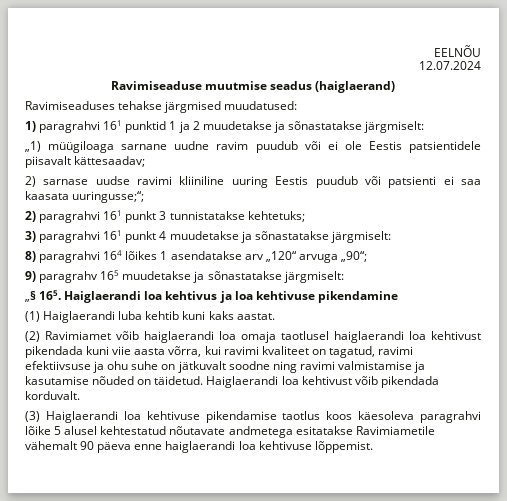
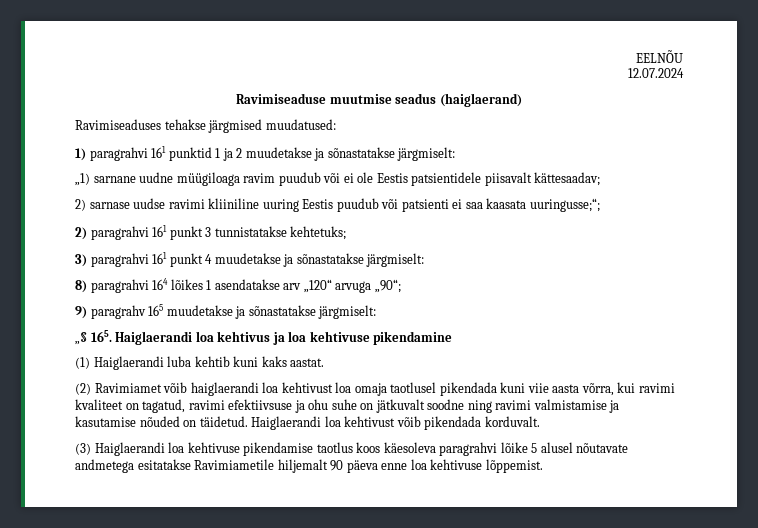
- „1) müügiloaga sarnane uudne ravim puudub või ei ole Eestis patsientidele piisavalt kättesaadav;
+ „1) sarnane uudne müügiloaga ravim puudub või ei ole Eestis patsientidele piisavalt kättesaadav;
- (2) Ravimiamet võib haiglaerandi loa omaja taotlusel haiglaerandi loa kehtivust pikendada kuni viie aasta võrra, kui ravimi kvaliteet on tagatud, ravimi efektiivsuse ja ohu suhe on jätkuvalt soodne ning ravimi valmistamise ja kasutamise nõuded on täidetud.
+ (2) Ravimiamet võib haiglaerandi loa kehtivust loa omaja taotlusel pikendada kuni viie aasta võrra, kui ravimi kvaliteet on tagatud, ravimi efektiivsuse ja ohu suhe on jätkuvalt soodne ning ravimi valmistamise ja kasutamise nõuded on täidetud.
- (3) Haiglaerandi loa kehtivuse pikendamise taotlus koos käesoleva paragrahvi lõike 5 alusel kehtestatud nõutavate andmetega esitatakse Ravimiametile vähemalt 90 päeva enne haiglaerandi loa kehtivuse lõppemist.
+ (3) Haiglaerandi loa kehtivuse pikendamise taotlus koos käesoleva paragrahvi lõike 5 alusel nõutavate andmetega esitatakse Ravimiametile hiljemalt 90 päeva enne loa kehtivuse lõppemist.

